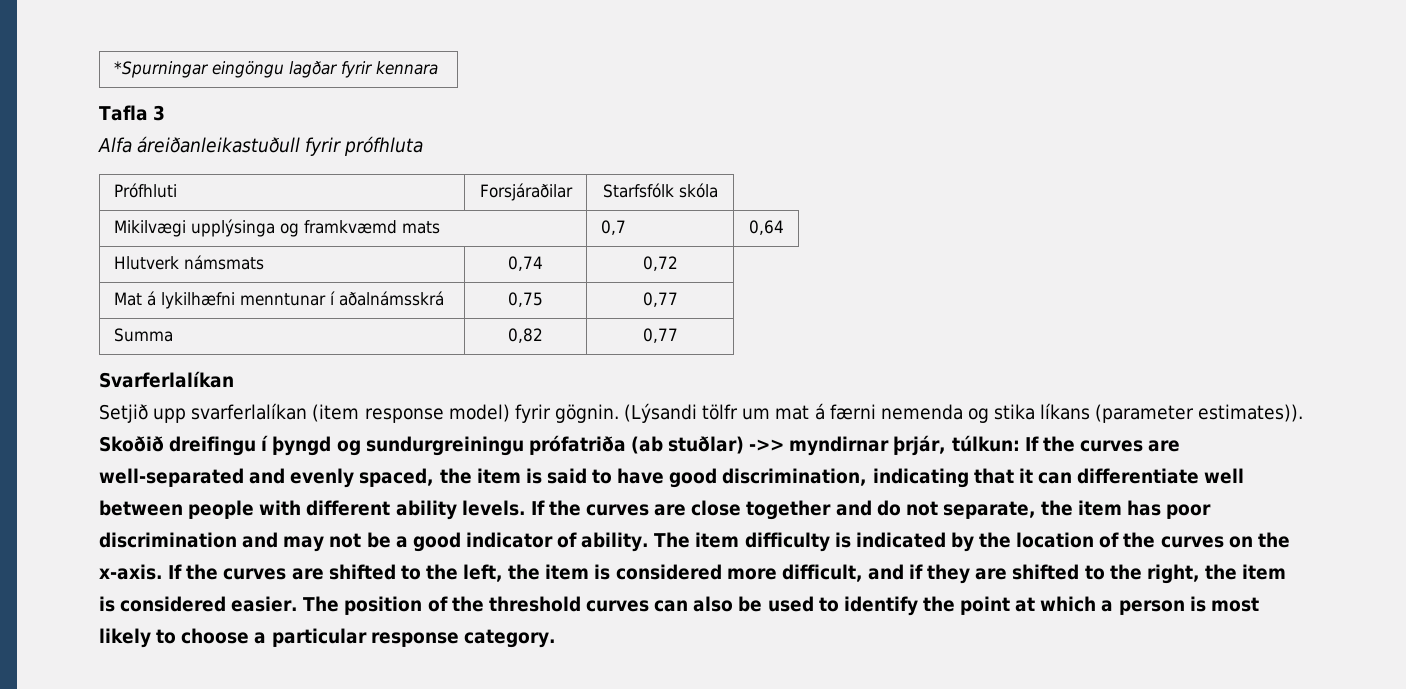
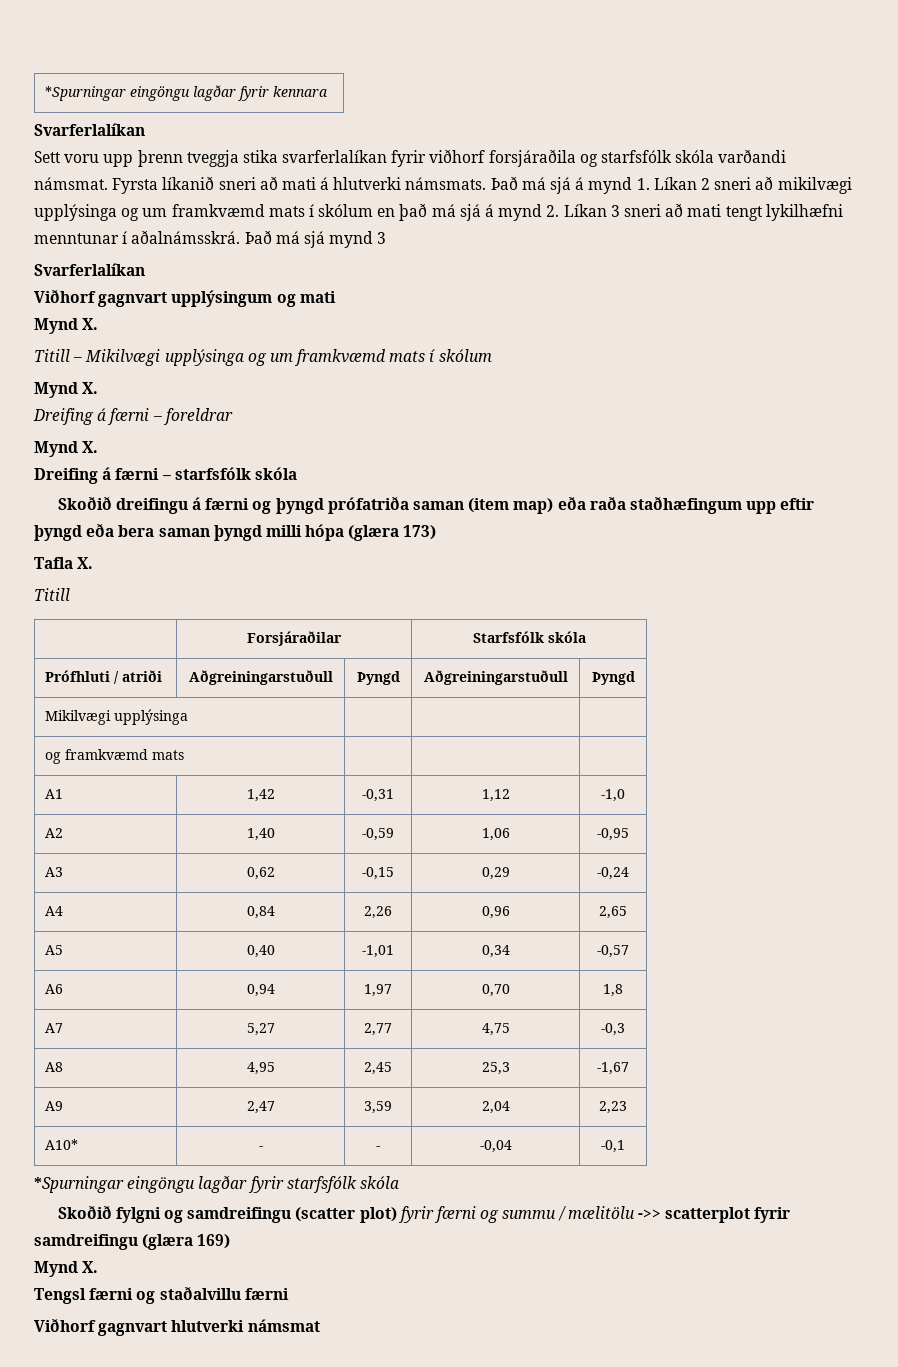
  *Spurningar eingöngu lagðar fyrir kennara
- Tafla 3
- Alfa áreiðanleikastuðull fyrir prófhluta
- Prófhluti | Forsjáraðilar | Starfsfólk skóla
- Mikilvægi upplýsinga og framkvæmd mats | 0,7 | 0,64
- Hlutverk námsmats | 0,74 | 0,72
- Mat á lykilhæfni menntunar í aðalnámsskrá | 0,75 | 0,77
- Summa | 0,82 | 0,77
  Svarferlalíkan
- Setjið upp svarferlalíkan (item response model) fyrir gögnin. (Lýsandi tölfr um mat á færni nemenda og stika líkans (parameter estimates)). Skoðið dreifingu í þyngd og sundurgreiningu prófatriða (ab stuðlar) ->> myndirnar þrjár, túlkun: If the curves are well-separated and evenly spaced, the item is said to have good discrimination, indicating that it can differentiate well between people with different ability levels. If the curves are close together and do not separate, the item has poor discrimination and may not be a good indicator of ability. The item difficulty is indicated by the location of the curves on the x-axis. If the curves are shifted to the left, the item is considered more difficult, and if they are shifted to the right, the item is considered easier. The position of the threshold curves can also be used to identify the point at which a person is most likely to choose a particular response category.
+ Sett voru upp þrenn tveggja stika svarferlalíkan fyrir viðhorf forsjáraðila og starfsfólk skóla varðandi námsmat. Fyrsta líkanið sneri að mati á hlutverki námsmats. Það má sjá á mynd 1. Líkan 2 sneri að mikilvægi upplýsinga og um framkvæmd mats í skólum en það má sjá á mynd 2. Líkan 3 sneri að mati tengt lykilhæfni menntunar í aðalnámsskrá. Það má sjá mynd 3
+ Svarferlalíkan
+ Viðhorf gagnvart upplýsingum og mati
+ Mynd X.
+ Titill – Mikilvægi upplýsinga og um framkvæmd mats í skólum
+ Mynd X.
+ Dreifing á færni – foreldrar
+ Mynd X.
+ Dreifing á færni – starfsfólk skóla
+ Skoðið dreifingu á færni og þyngd prófatriða saman (item map) eða raða staðhæfingum upp eftir þyngd eða bera saman þyngd milli hópa (glæra 173)
+ Tafla X.
+ Titill
+ | Forsjáraðilar | Starfsfólk skóla
+ Prófhluti / atriði | Aðgreiningarstuðull | Þyngd | Aðgreiningarstuðull | Þyngd
+ Mikilvægi upplýsinga | | |
+ og framkvæmd mats | | |
+ A1 | 1,42 | -0,31 | 1,12 | -1,0
+ A2 | 1,40 | -0,59 | 1,06 | -0,95
+ A3 | 0,62 | -0,15 | 0,29 | -0,24
+ A4 | 0,84 | 2,26 | 0,96 | 2,65
+ A5 | 0,40 | -1,01 | 0,34 | -0,57
+ A6 | 0,94 | 1,97 | 0,70 | 1,8
+ A7 | 5,27 | 2,77 | 4,75 | -0,3
+ A8 | 4,95 | 2,45 | 25,3 | -1,67
+ A9 | 2,47 | 3,59 | 2,04 | 2,23
+ A10* | - | - | -0,04 | -0,1
+ *Spurningar eingöngu lagðar fyrir starfsfólk skóla
+ Skoðið fylgni og samdreifingu (scatter plot) fyrir færni og summu / mælitölu ->> scatterplot fyrir samdreifingu (glæra 169)
+ Mynd X.
+ Tengsl færni og staðalvillu færni
+ Viðhorf gagnvart hlutverki námsmat

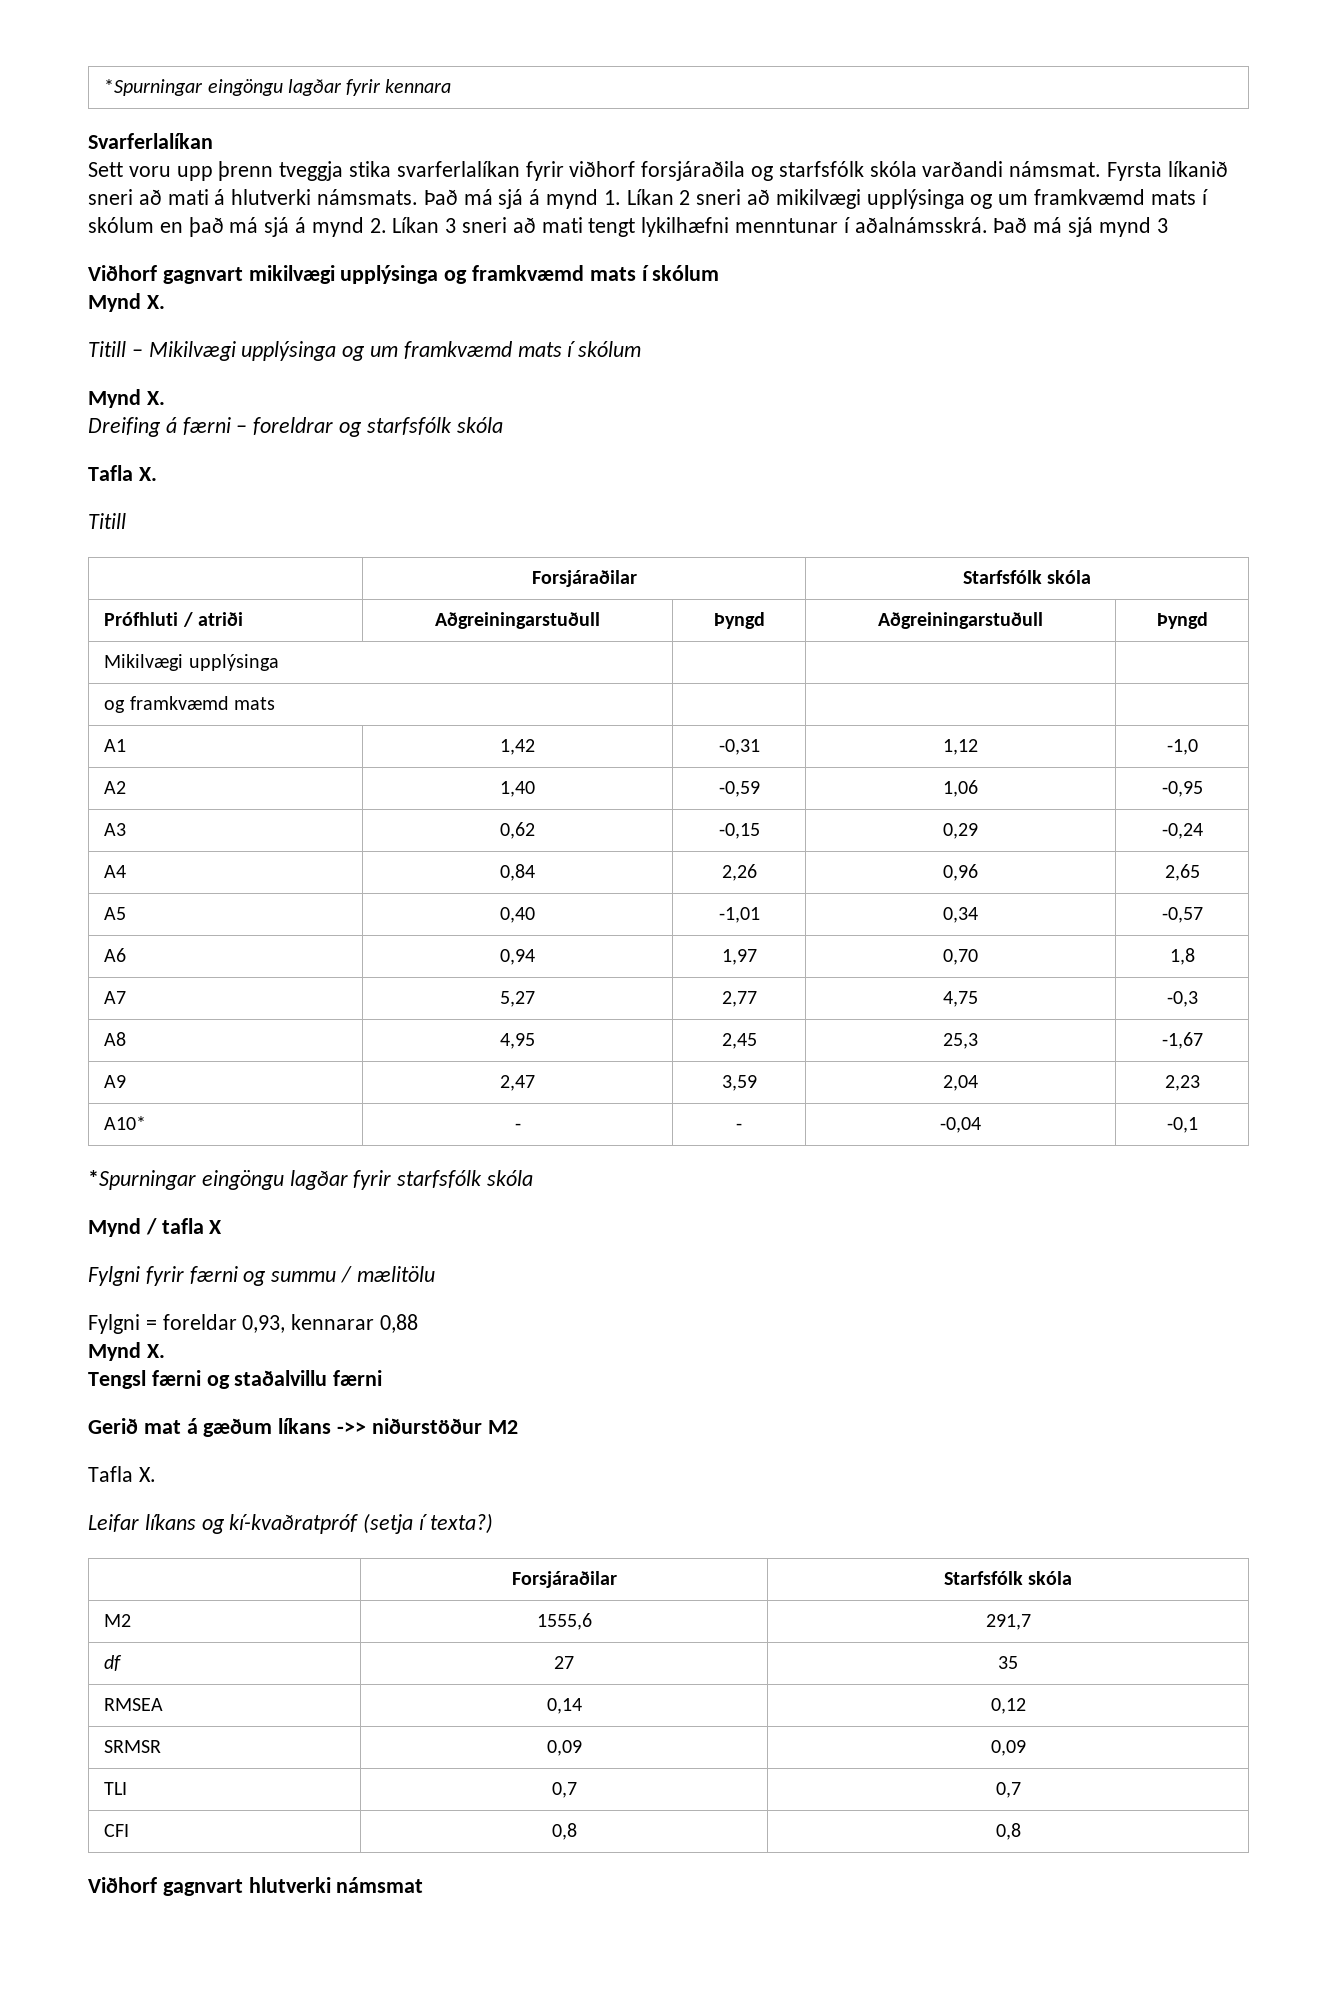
  Það má sjá mynd 3
- Svarferlalíkan
- Viðhorf gagnvart upplýsingum og mati
+ Viðhorf gagnvart mikilvægi upplýsinga og framkvæmd mats í skólum
- Dreifing á færni – foreldrar
- Mynd X.
- Dreifing á færni – starfsfólk skóla
- Skoðið dreifingu á færni og þyngd prófatriða saman (item map) eða raða staðhæfingum upp eftir þyngd eða bera saman þyngd milli hópa (glæra 173)
+ Dreifing á færni – foreldrar og starfsfólk skóla
- Skoðið fylgni og samdreifingu (scatter plot) fyrir færni og summu / mælitölu ->> scatterplot fyrir samdreifingu (glæra 169)
+ Mynd / tafla X
+ Fylgni fyrir færni og summu / mælitölu
+ Fylgni = foreldar 0,93, kennarar 0,88
+ Gerið mat á gæðum líkans ->> niðurstöður M2
+ Tafla X.
+ Leifar líkans og kí-kvaðratpróf (setja í texta?)
+ | Forsjáraðilar | Starfsfólk skóla
+ M2 | 1555,6 | 291,7
+ df | 27 | 35
+ RMSEA | 0,14 | 0,12
+ SRMSR | 0,09 | 0,09
+ TLI | 0,7 | 0,7
+ CFI | 0,8 | 0,8

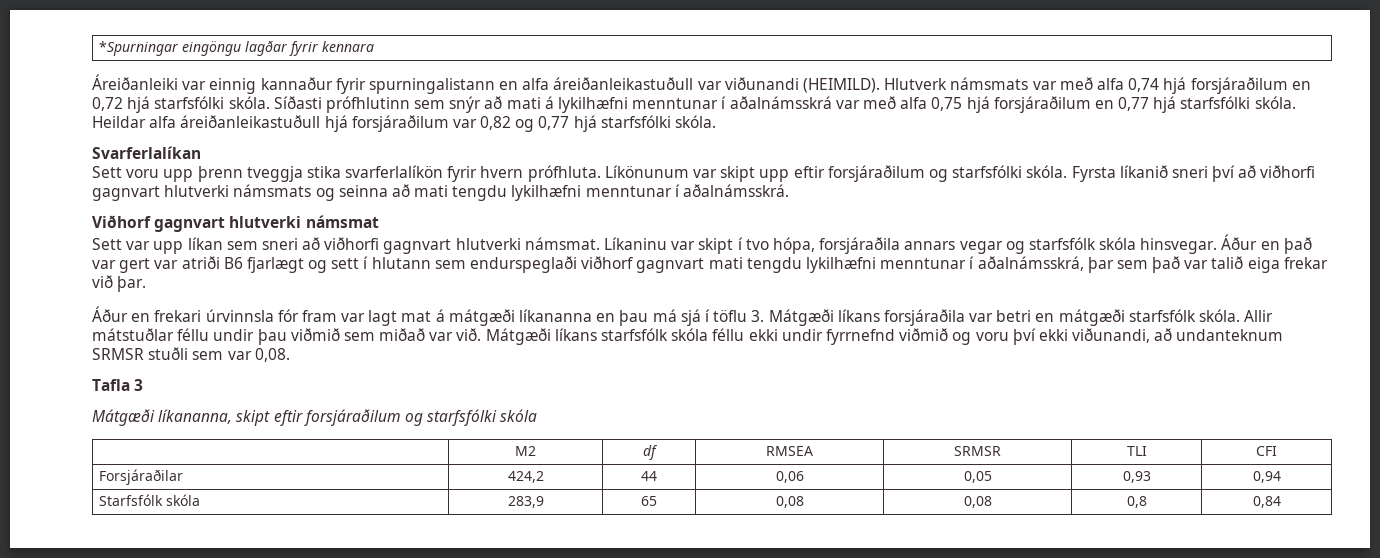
+ Áreiðanleiki var einnig kannaður fyrir spurningalistann en alfa áreiðanleikastuðull var viðunandi (HEIMILD). Hlutverk námsmats var með alfa 0,74 hjá forsjáraðilum en 0,72 hjá starfsfólki skóla. Síðasti prófhlutinn sem snýr að mati á lykilhæfni menntunar í aðalnámsskrá var með alfa 0,75 hjá forsjáraðilum en 0,77 hjá starfsfólki skóla. Heildar alfa áreiðanleikastuðull hjá forsjáraðilum var 0,82 og 0,77 hjá starfsfólki skóla.
- Sett voru upp þrenn tveggja stika svarferlalíkan fyrir viðhorf forsjáraðila og starfsfólk skóla varðandi námsmat. Fyrsta líkanið sneri að mati á hlutverki námsmats. Það má sjá á mynd 1. Líkan 2 sneri að mikilvægi upplýsinga og um framkvæmd mats í skólum en það má sjá á mynd 2. Líkan 3 sneri að mati tengt lykilhæfni menntunar í aðalnámsskrá. Það má sjá mynd 3
- Viðhorf gagnvart mikilvægi upplýsinga og framkvæmd mats í skólum
- Mynd X.
- Titill – Mikilvægi upplýsinga og um framkvæmd mats í skólum
- Mynd X.
- Dreifing á færni – foreldrar og starfsfólk skóla
- Tafla X.
- Titill
- | Forsjáraðilar | Starfsfólk skóla
- Prófhluti / atriði | Aðgreiningarstuðull | Þyngd | Aðgreiningarstuðull | Þyngd
- Mikilvægi upplýsinga | | |
- og framkvæmd mats | | |
- A1 | 1,42 | -0,31 | 1,12 | -1,0
- A2 | 1,40 | -0,59 | 1,06 | -0,95
- A3 | 0,62 | -0,15 | 0,29 | -0,24
- A4 | 0,84 | 2,26 | 0,96 | 2,65
- A5 | 0,40 | -1,01 | 0,34 | -0,57
- A6 | 0,94 | 1,97 | 0,70 | 1,8
- A7 | 5,27 | 2,77 | 4,75 | -0,3
- A8 | 4,95 | 2,45 | 25,3 | -1,67
- A9 | 2,47 | 3,59 | 2,04 | 2,23
- A10* | - | - | -0,04 | -0,1
- *Spurningar eingöngu lagðar fyrir starfsfólk skóla
- Mynd / tafla X
- Fylgni fyrir færni og summu / mælitölu
- Fylgni = foreldar 0,93, kennarar 0,88
- Mynd X.
- Tengsl færni og staðalvillu færni
- Gerið mat á gæðum líkans ->> niðurstöður M2
- Tafla X.
- Leifar líkans og kí-kvaðratpróf (setja í texta?)
- | Forsjáraðilar | Starfsfólk skóla
- M2 | 1555,6 | 291,7
- df | 27 | 35
- RMSEA | 0,14 | 0,12
- SRMSR | 0,09 | 0,09
- TLI | 0,7 | 0,7
- CFI | 0,8 | 0,8
+ Sett voru upp þrenn tveggja stika svarferlalíkön fyrir hvern prófhluta. Líkönunum var skipt upp eftir forsjáraðilum og starfsfólki skóla. Fyrsta líkanið sneri því að viðhorfi gagnvart hlutverki námsmats og seinna að mati tengdu lykilhæfni menntunar í aðalnámsskrá.
  Viðhorf gagnvart hlutverki námsmat
+ Sett var upp líkan sem sneri að viðhorfi gagnvart hlutverki námsmat. Líkaninu var skipt í tvo hópa, forsjáraðila annars vegar og starfsfólk skóla hinsvegar. Áður en það var gert var atriði B6 fjarlægt og sett í hlutann sem endurspeglaði viðhorf gagnvart mati tengdu lykilhæfni menntunar í aðalnámsskrá, þar sem það var talið eiga frekar við þar.
+ Áður en frekari úrvinnsla fór fram var lagt mat á mátgæði líkananna en þau má sjá í töflu 3. Mátgæði líkans forsjáraðila var betri en mátgæði starfsfólk skóla. Allir mátstuðlar féllu undir þau viðmið sem miðað var við. Mátgæði líkans starfsfólk skóla féllu ekki undir fyrrnefnd viðmið og voru því ekki viðunandi, að undanteknum SRMSR stuðli sem var 0,08.
+ Tafla 3
+ Mátgæði líkananna, skipt eftir forsjáraðilum og starfsfólki skóla
+ | M2 | df | RMSEA | SRMSR | TLI | CFI
+ Forsjáraðilar | 424,2 | 44 | 0,06 | 0,05 | 0,93 | 0,94
+ Starfsfólk skóla | 283,9 | 65 | 0,08 | 0,08 | 0,8 | 0,84

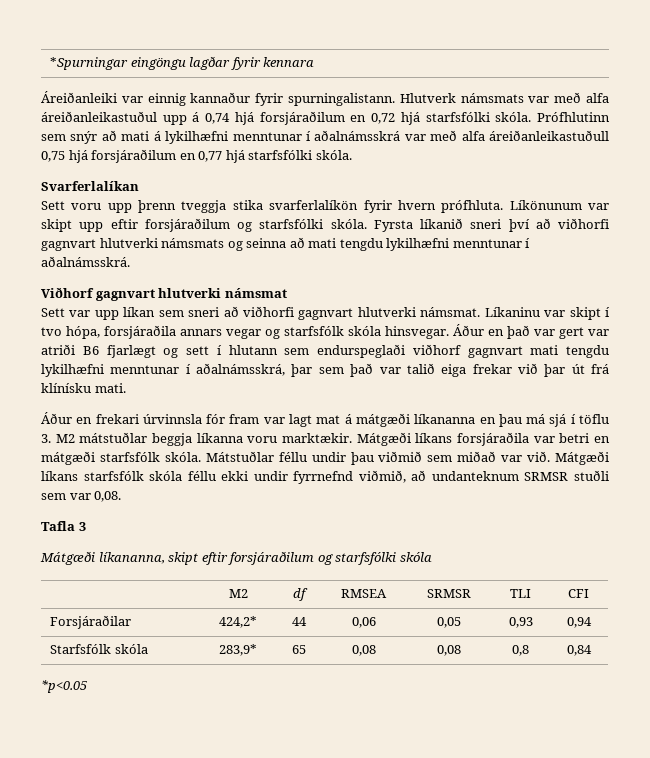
- Áreiðanleiki var einnig kannaður fyrir spurningalistann en alfa áreiðanleikastuðull var viðunandi (HEIMILD).
+ Áreiðanleiki var einnig kannaður fyrir spurningalistann.
- Hlutverk námsmats var með alfa 0,74 hjá forsjáraðilum en 0,72 hjá starfsfólki skóla.
+ Hlutverk námsmats var með alfa áreiðanleikastuðul upp á 0,74 hjá forsjáraðilum en 0,72 hjá starfsfólki skóla.
- Síðasti prófhlutinn sem snýr að mati á lykilhæfni menntunar í aðalnámsskrá var með alfa 0,75 hjá forsjáraðilum en 0,77 hjá starfsfólki skóla. Heildar alfa áreiðanleikastuðull hjá forsjáraðilum var 0,82 og 0,77 hjá starfsfólki skóla.
+ Prófhlutinn sem snýr að mati á lykilhæfni menntunar í aðalnámsskrá var með alfa áreiðanleikastuðull 0,75 hjá forsjáraðilum en 0,77 hjá starfsfólki skóla.
- Áður en það var gert var atriði B6 fjarlægt og sett í hlutann sem endurspeglaði viðhorf gagnvart mati tengdu lykilhæfni menntunar í aðalnámsskrá, þar sem það var talið eiga frekar við þar.
+ Áður en það var gert var atriði B6 fjarlægt og sett í hlutann sem endurspeglaði viðhorf gagnvart mati tengdu lykilhæfni menntunar í aðalnámsskrá, þar sem það var talið eiga frekar við þar út frá klínísku mati.
- Áður en frekari úrvinnsla fór fram var lagt mat á mátgæði líkananna en þau má sjá í töflu 3. Mátgæði líkans forsjáraðila var betri en mátgæði starfsfólk skóla.
+ Áður en frekari úrvinnsla fór fram var lagt mat á mátgæði líkananna en þau má sjá í töflu 3. M2 mátstuðlar beggja líkanna voru marktækir. Mátgæði líkans forsjáraðila var betri en mátgæði starfsfólk skóla.
- Allir mátstuðlar féllu undir þau viðmið sem miðað var við.
+ Mátstuðlar féllu undir þau viðmið sem miðað var við.
- Mátgæði líkans starfsfólk skóla féllu ekki undir fyrrnefnd viðmið og voru því ekki viðunandi, að undanteknum SRMSR stuðli sem var 0,08.
+ Mátgæði líkans starfsfólk skóla féllu ekki undir fyrrnefnd viðmið, að undanteknum SRMSR stuðli sem var 0,08.
- Forsjáraðilar | 424,2 | 44 | 0,06 | 0,05 | 0,93 | 0,94
+ Forsjáraðilar | 424,2* | 44 | 0,06 | 0,05 | 0,93 | 0,94
- Starfsfólk skóla | 283,9 | 65 | 0,08 | 0,08 | 0,8 | 0,84
+ Starfsfólk skóla | 283,9* | 65 | 0,08 | 0,08 | 0,8 | 0,84
+ *p<0.05

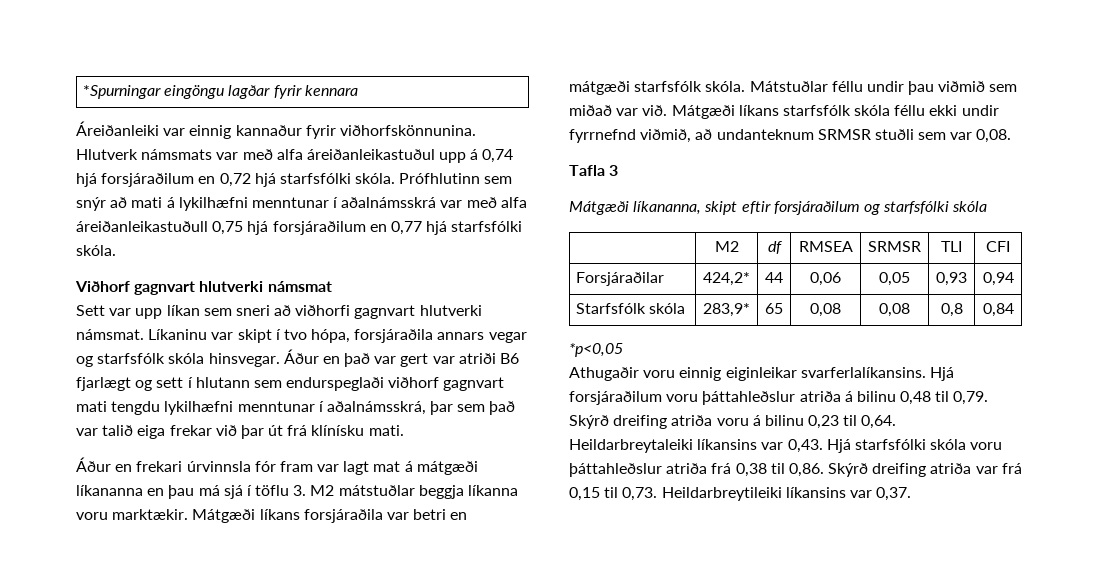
- Áreiðanleiki var einnig kannaður fyrir spurningalistann.
+ Áreiðanleiki var einnig kannaður fyrir viðhorfskönnunina.
- Svarferlalíkan
- Sett voru upp þrenn tveggja stika svarferlalíkön fyrir hvern prófhluta. Líkönunum var skipt upp eftir forsjáraðilum og starfsfólki skóla. Fyrsta líkanið sneri því að viðhorfi gagnvart hlutverki námsmats og seinna að mati tengdu lykilhæfni menntunar í aðalnámsskrá.
- *p<0.05
+ *p<0,05
+ Athugaðir voru einnig eiginleikar svarferlalíkansins. Hjá forsjáraðilum voru þáttahleðslur atriða á bilinu 0,48 til 0,79. Skýrð dreifing atriða voru á bilinu 0,23 til 0,64. Heildarbreytaleiki líkansins var 0,43. Hjá starfsfólki skóla voru þáttahleðslur atriða frá 0,38 til 0,86. Skýrð dreifing atriða var frá 0,15 til 0,73. Heildarbreytileiki líkansins var 0,37.

